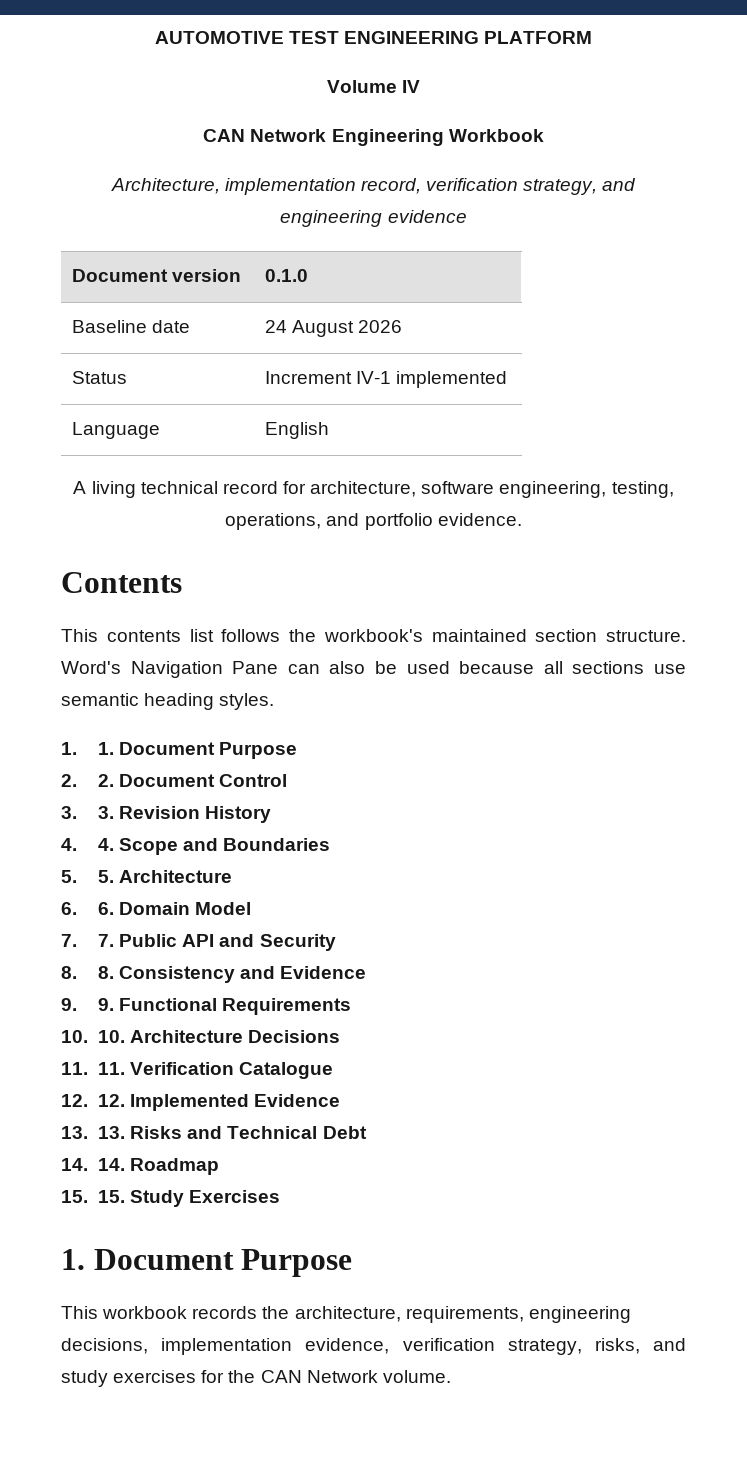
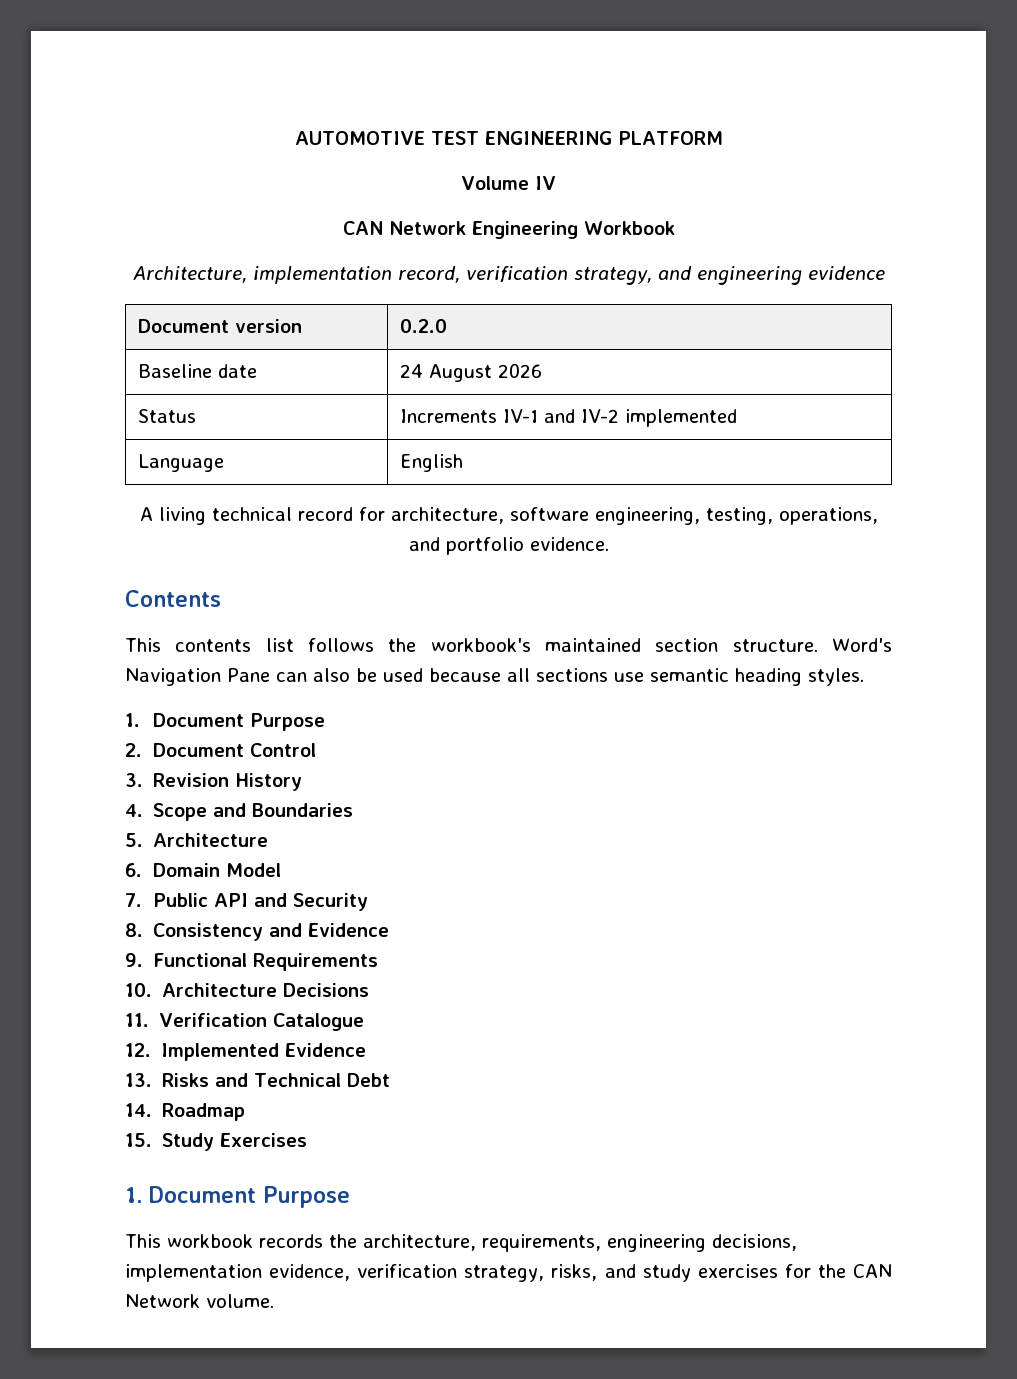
- Document version | 0.1.0
+ Document version | 0.2.0
- Status | Increment IV-1 implemented
+ Status | Increments IV-1 and IV-2 implemented
  Word's Navigation Pane can also be used because all sections use semantic heading styles.
- 1. 1. Document Purpose
+ 1. Document Purpose
- 2. 2. Document Control
+ 2. Document Control
- 3. 3. Revision History
+ 3. Revision History
- 4. 4. Scope and Boundaries
+ 4. Scope and Boundaries
- 5. 5. Architecture
+ 5. Architecture
- 6. 6. Domain Model
+ 6. Domain Model
- 7. 7. Public API and Security
+ 7. Public API and Security
- 8. 8. Consistency and Evidence
+ 8. Consistency and Evidence
- 9. 9. Functional Requirements
+ 9. Functional Requirements
- 10. 10. Architecture Decisions
+ 10. Architecture Decisions
- 11. 11. Verification Catalogue
+ 11. Verification Catalogue
- 12. 12. Implemented Evidence
+ 12. Implemented Evidence
- 13. 13. Risks and Technical Debt
+ 13. Risks and Technical Debt
- 14. 14. Roadmap
+ 14. Roadmap
- 15. 15. Study Exercises
+ 15. Study Exercises

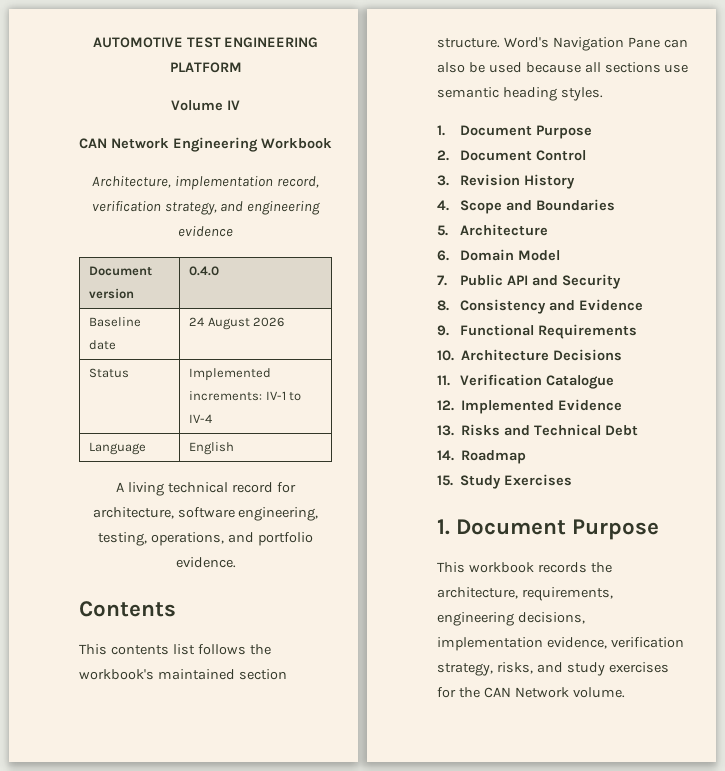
- Document version | 0.2.0
+ Document version | 0.4.0
- Status | Increments IV-1 and IV-2 implemented
+ Status | Implemented increments: IV-1 to IV-4

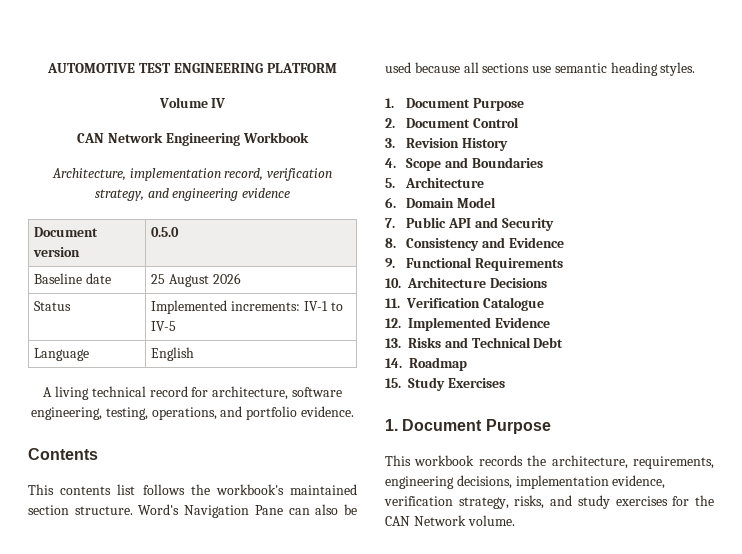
- Document version | 0.4.0
+ Document version | 0.5.0
- Baseline date | 24 August 2026
+ Baseline date | 25 August 2026
- Status | Implemented increments: IV-1 to IV-4
+ Status | Implemented increments: IV-1 to IV-5

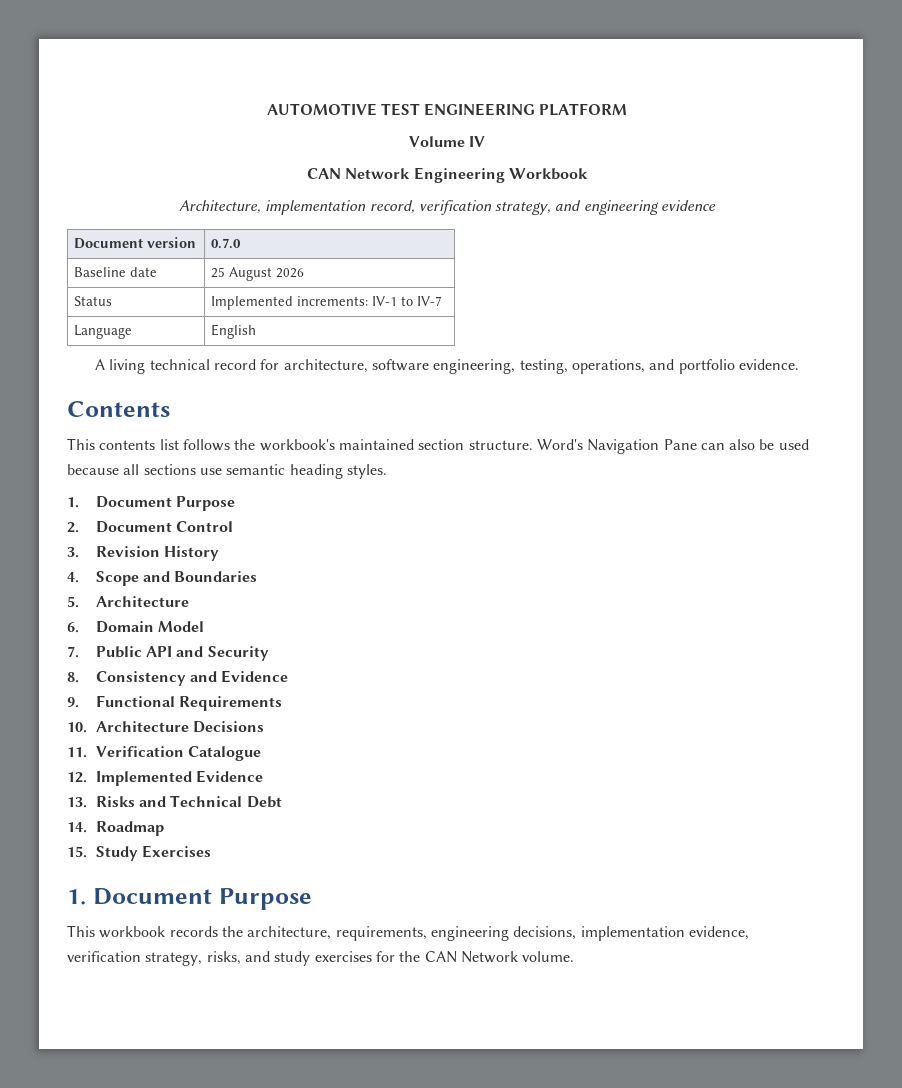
- Document version | 0.5.0
+ Document version | 0.7.0
- Status | Implemented increments: IV-1 to IV-5
+ Status | Implemented increments: IV-1 to IV-7

